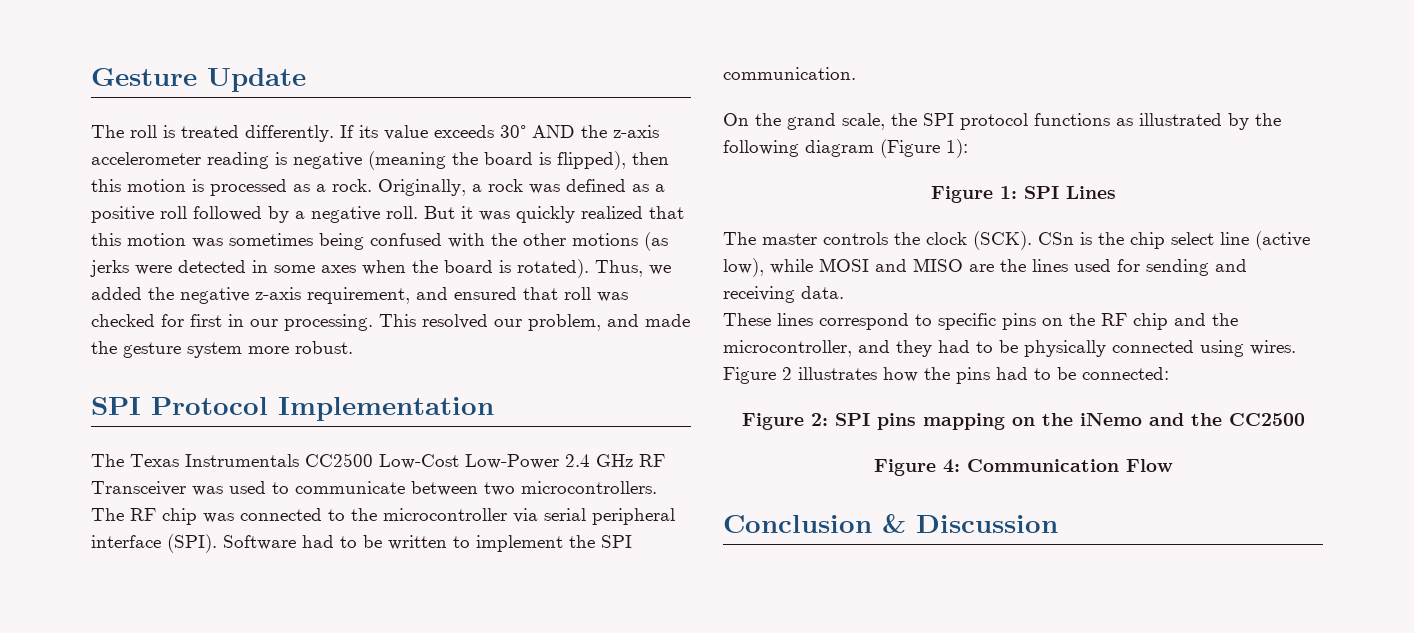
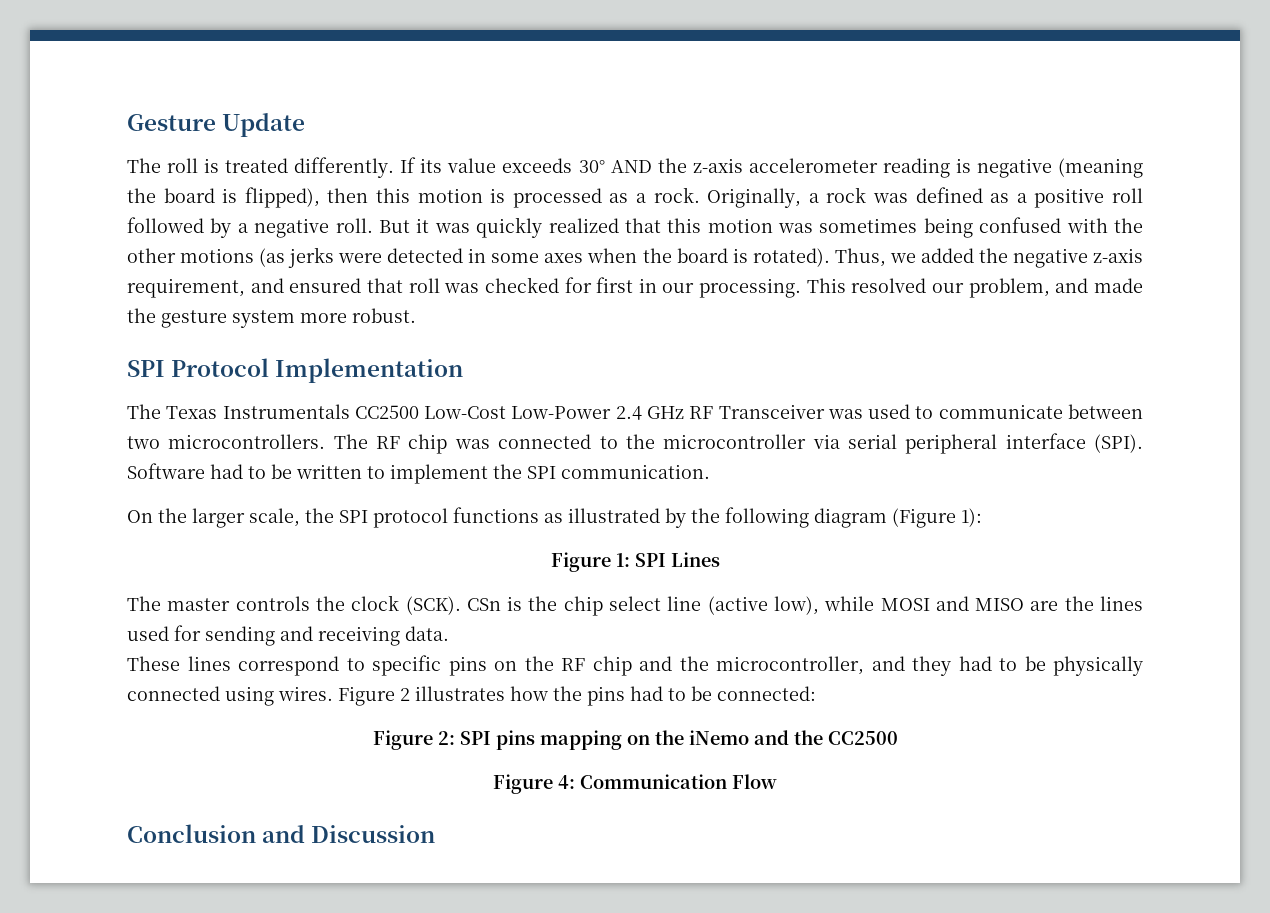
- On the grand scale, the SPI protocol functions as illustrated by the following diagram (Figure 1):
+ On the larger scale, the SPI protocol functions as illustrated by the following diagram (Figure 1):
- Conclusion & Discussion
+ Conclusion and Discussion

